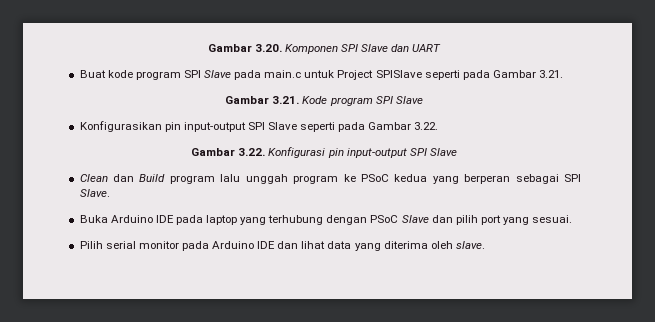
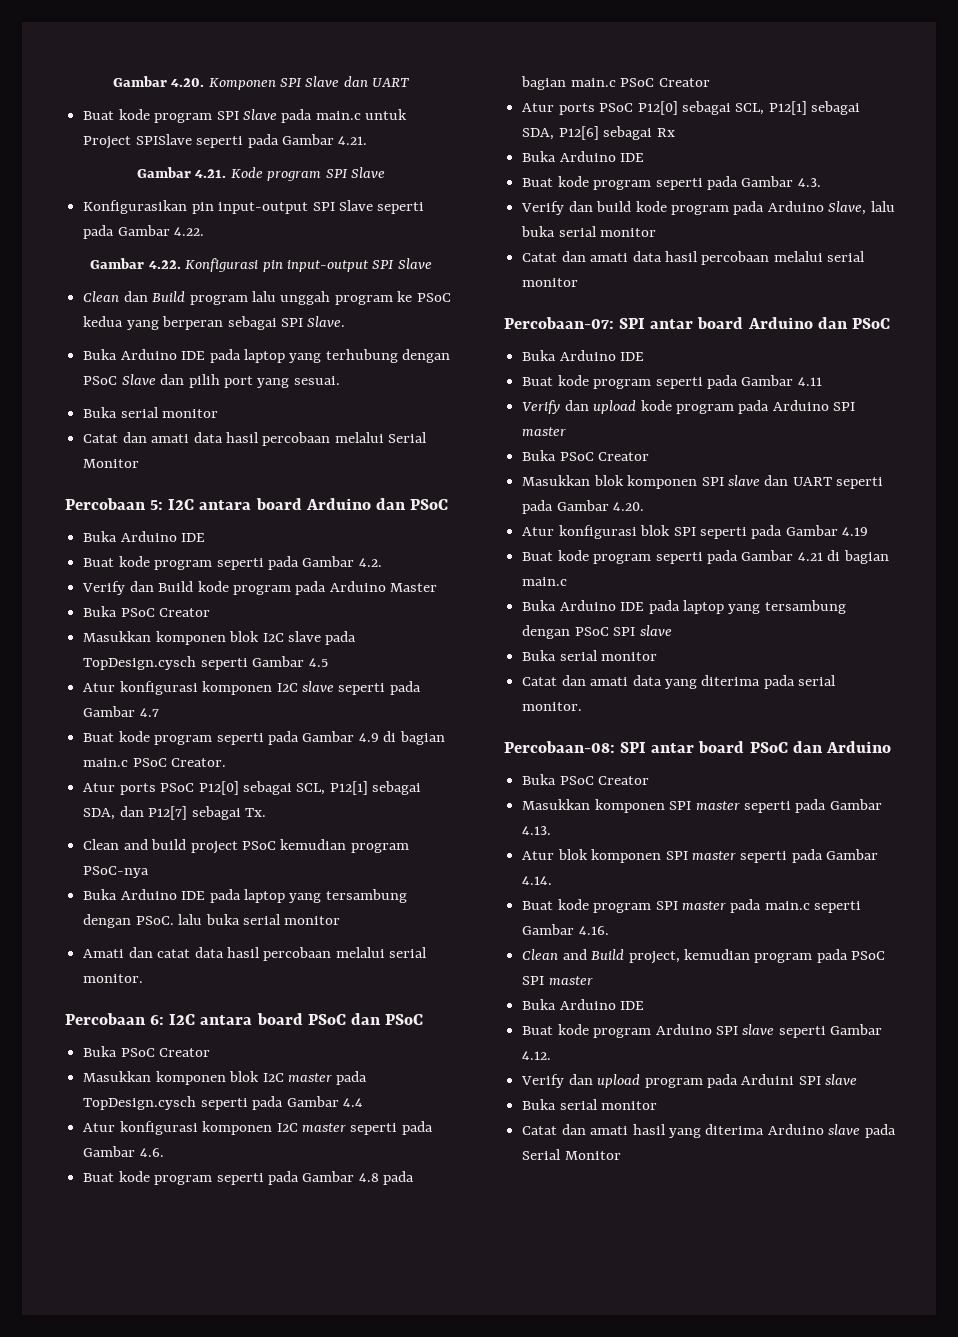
- Gambar 3.20. Komponen SPI Slave dan UART
+ Gambar 4.20. Komponen SPI Slave dan UART
- Buat kode program SPI Slave pada main.c untuk Project SPISlave seperti pada Gambar 3.21.
- Gambar 3.21. Kode program SPI Slave
+ Buat kode program SPI Slave pada main.c untuk Project SPISlave seperti pada Gambar 4.21.
+ Gambar 4.21. Kode program SPI Slave
- Konfigurasikan pin input-output SPI Slave seperti pada Gambar 3.22.
- Gambar 3.22. Konfigurasi pin input-output SPI Slave
+ Konfigurasikan pin input-output SPI Slave seperti pada Gambar 4.22.
+ Gambar 4.22. Konfigurasi pin input-output SPI Slave
  Buka Arduino IDE pada laptop yang terhubung dengan PSoC Slave dan pilih port yang sesuai.
- Pilih serial monitor pada Arduino IDE dan lihat data yang diterima oleh slave.
+ Buka serial monitor
+ Catat dan amati data hasil percobaan melalui Serial Monitor
+ Percobaan 5: I2C antara board Arduino dan PSoC
+ Buka Arduino IDE
+ Buat kode program seperti pada Gambar 4.2.
+ Verify dan Build kode program pada Arduino Master
+ Buka PSoC Creator
+ Masukkan komponen blok I2C slave pada TopDesign.cysch seperti Gambar 4.5
+ Atur konfigurasi komponen I2C slave seperti pada Gambar 4.7
+ Buat kode program seperti pada Gambar 4.9 di bagian main.c PSoC Creator.
+ Atur ports PSoC P12[0] sebagai SCL, P12[1] sebagai SDA, dan P12[7] sebagai Tx.
+ Clean and build project PSoC kemudian program PSoC-nya
+ Buka Arduino IDE pada laptop yang tersambung dengan PSoC. lalu buka serial monitor
+ Amati dan catat data hasil percobaan melalui serial monitor.
+ Percobaan 6: I2C antara board PSoC dan PSoC
+ Buka PSoC Creator
+ Masukkan komponen blok I2C master pada TopDesign.cysch seperti pada Gambar 4.4
+ Atur konfigurasi komponen I2C master seperti pada Gambar 4.6.
+ Buat kode program seperti pada Gambar 4.8 pada bagian main.c PSoC Creator
+ Atur ports PSoC P12[0] sebagai SCL, P12[1] sebagai SDA, P12[6] sebagai Rx
+ Buka Arduino IDE
+ Buat kode program seperti pada Gambar 4.3.
+ Verify dan build kode program pada Arduino Slave, lalu buka serial monitor
+ Catat dan amati data hasil percobaan melalui serial monitor
+ Percobaan-07: SPI antar board Arduino dan PSoC
+ Buka Arduino IDE
+ Buat kode program seperti pada Gambar 4.11
+ Verify dan upload kode program pada Arduino SPI master
+ Buka PSoC Creator
+ Masukkan blok komponen SPI slave dan UART seperti pada Gambar 4.20.
+ Atur konfigurasi blok SPI seperti pada Gambar 4.19
+ Buat kode program seperti pada Gambar 4.21 di bagian main.c
+ Buka Arduino IDE pada laptop yang tersambung dengan PSoC SPI slave
+ Buka serial monitor
+ Catat dan amati data yang diterima pada serial monitor.
+ Percobaan-08: SPI antar board PSoC dan Arduino
+ Buka PSoC Creator
+ Masukkan komponen SPI master seperti pada Gambar 4.13.
+ Atur blok komponen SPI master seperti pada Gambar 4.14.
+ Buat kode program SPI master pada main.c seperti Gambar 4.16.
+ Clean and Build project, kemudian program pada PSoC SPI master
+ Buka Arduino IDE
+ Buat kode program Arduino SPI slave seperti Gambar 4.12.
+ Verify dan upload program pada Arduini SPI slave
+ Buka serial monitor
+ Catat dan amati hasil yang diterima Arduino slave pada Serial Monitor

